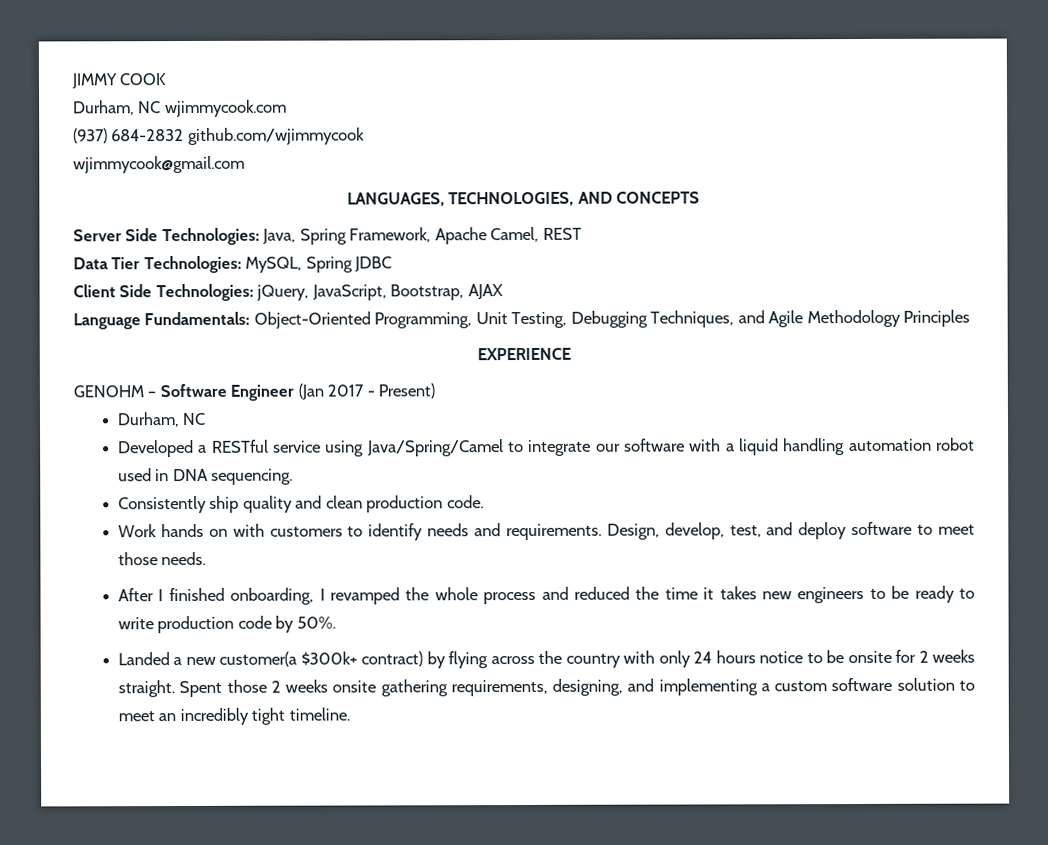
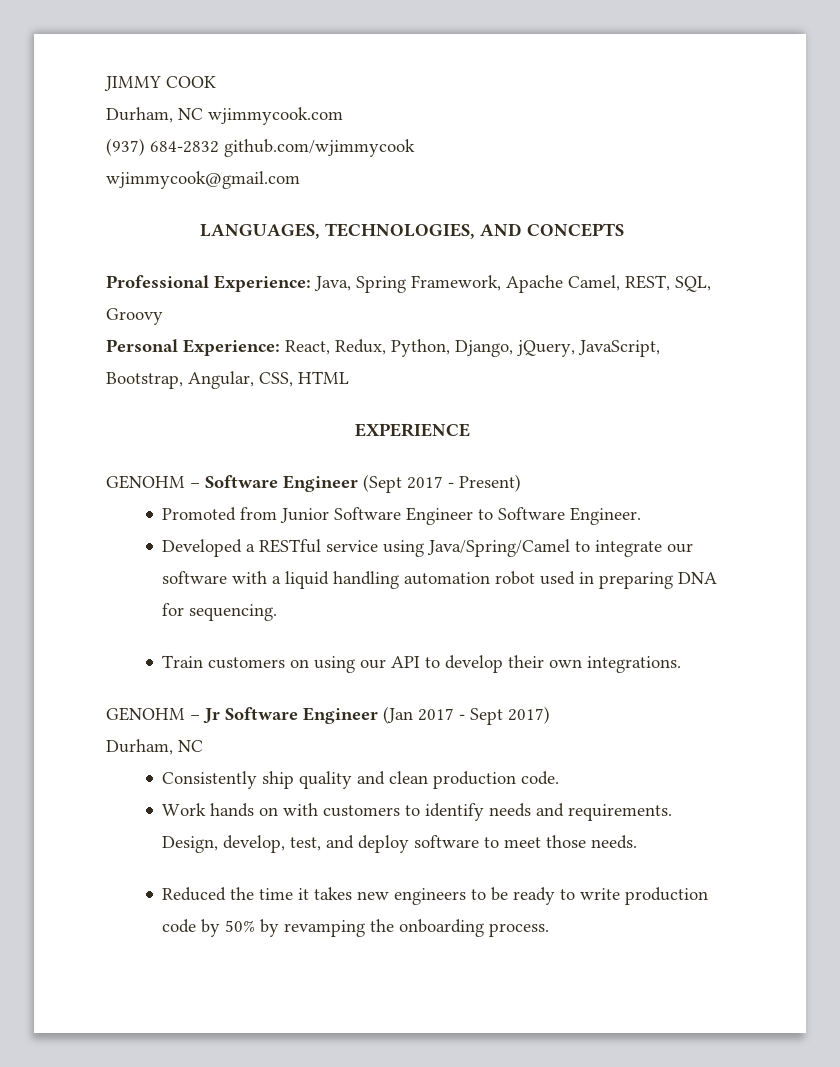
- Server Side Technologies: Java, Spring Framework, Apache Camel, REST
- Data Tier Technologies: MySQL, Spring JDBC
- Client Side Technologies: jQuery, JavaScript, Bootstrap, AJAX
- Language Fundamentals: Object-Oriented Programming, Unit Testing, Debugging Techniques, and Agile Methodology Principles
+ Professional Experience: Java, Spring Framework, Apache Camel, REST, SQL, Groovy
+ Personal Experience: React, Redux, Python, Django, jQuery, JavaScript, Bootstrap, Angular, CSS, HTML
- GENOHM – Software Engineer (Jan 2017 - Present)
- Durham, NC
+ GENOHM – Software Engineer (Sept 2017 - Present)
+ Promoted from Junior Software Engineer to Software Engineer.
- Developed a RESTful service using Java/Spring/Camel to integrate our software with a liquid handling automation robot used in DNA sequencing.
+ Developed a RESTful service using Java/Spring/Camel to integrate our software with a liquid handling automation robot used in preparing DNA for sequencing.
+ Train customers on using our API to develop their own integrations.
+ GENOHM – Jr Software Engineer (Jan 2017 - Sept 2017)
+ Durham, NC
- After I finished onboarding, I revamped the whole process and reduced the time it takes new engineers to be ready to write production code by 50%.
- Landed a new customer(a $300k+ contract) by flying across the country with only 24 hours notice to be onsite for 2 weeks straight. Spent those 2 weeks onsite gathering requirements, designing, and implementing a custom software solution to meet an incredibly tight timeline.
+ Reduced the time it takes new engineers to be ready to write production code by 50% by revamping the onboarding process.

